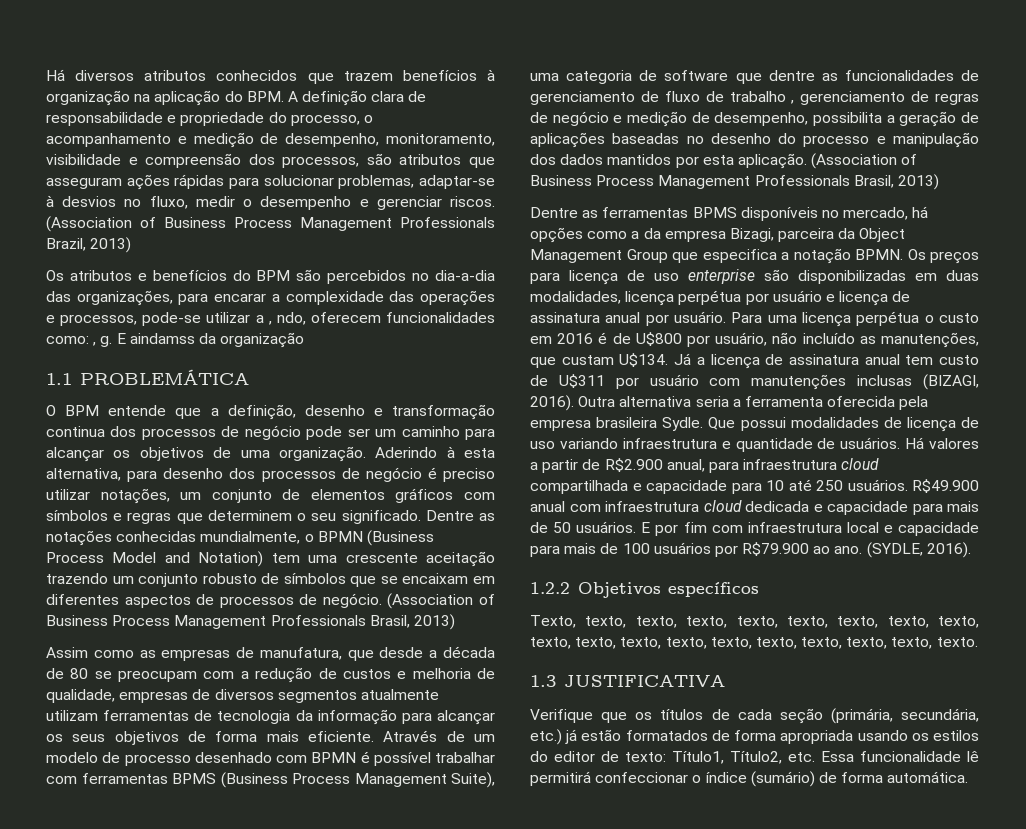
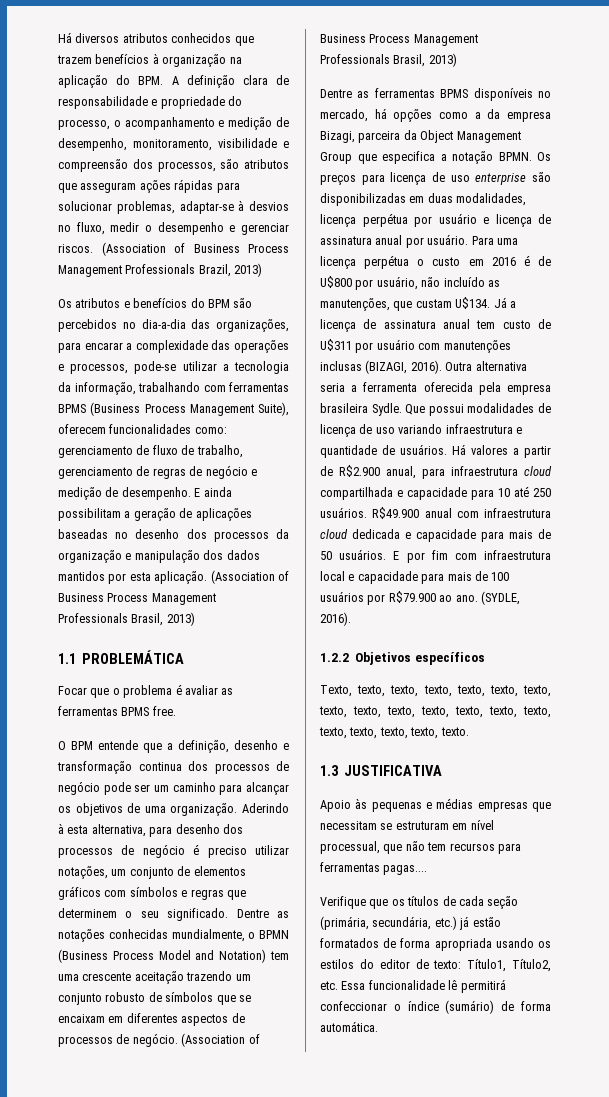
- Os atributos e benefícios do BPM são percebidos no dia-a-dia das organizações, para encarar a complexidade das operações e processos, pode-se utilizar a , ndo, oferecem funcionalidades como: , g. E aindamss da organização
+ Os atributos e benefícios do BPM são percebidos no dia-a-dia das organizações, para encarar a complexidade das operações e processos, pode-se utilizar a tecnologia da informação, trabalhando com ferramentas BPMS (Business Process Management Suite), oferecem funcionalidades como: gerenciamento de fluxo de trabalho, gerenciamento de regras de negócio e medição de desempenho. E ainda possibilitam a geração de aplicações baseadas no desenho dos processos da organização e manipulação dos dados mantidos por esta aplicação. (Association of Business Process Management Professionals Brasil, 2013)
  1.1 PROBLEMÁTICA
+ Focar que o problema é avaliar as ferramentas BPMS free.
- Assim como as empresas de manufatura, que desde a década de 80 se preocupam com a redução de custos e melhoria de qualidade, empresas de diversos segmentos atualmente utilizam ferramentas de tecnologia da informação para alcançar os seus objetivos de forma mais eficiente. Através de um modelo de processo desenhado com BPMN é possível trabalhar com ferramentas BPMS (Business Process Management Suite), uma categoria de software que dentre as funcionalidades de gerenciamento de fluxo de trabalho , gerenciamento de regras de negócio e medição de desempenho, possibilita a geração de aplicações baseadas no desenho do processo e manipulação dos dados mantidos por esta aplicação. (Association of Business Process Management Professionals Brasil, 2013)
+ Apoio às pequenas e médias empresas que necessitam se estruturam em nível processual, que não tem recursos para ferramentas pagas....

